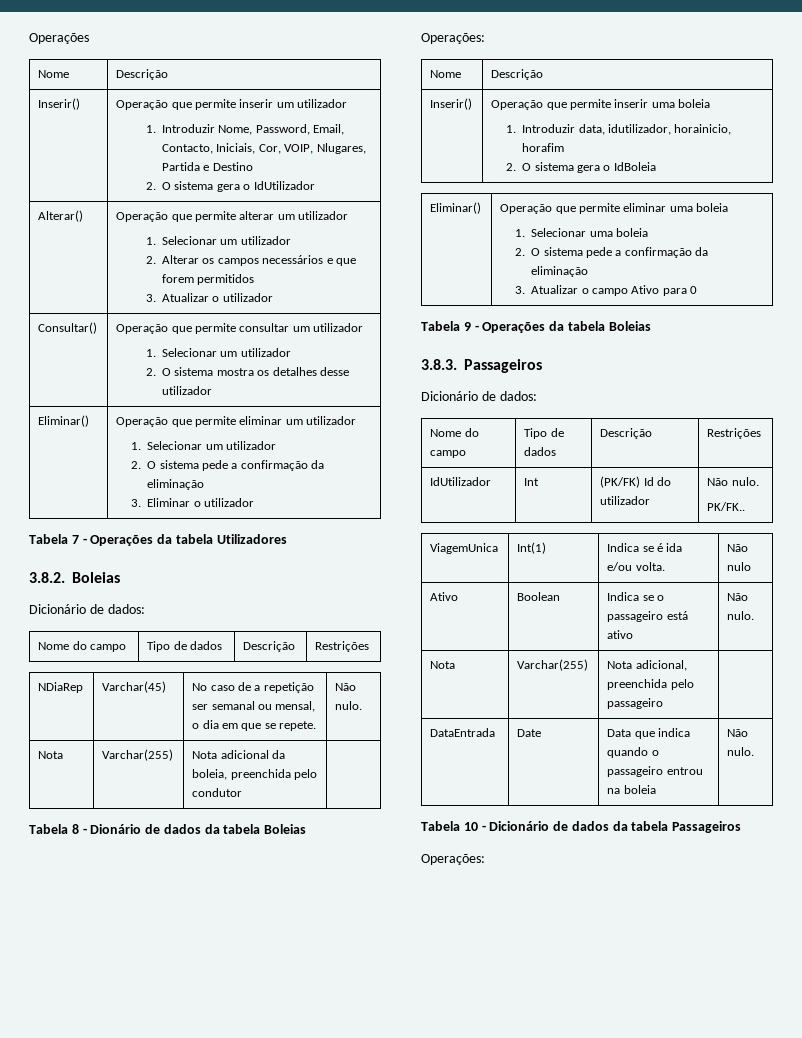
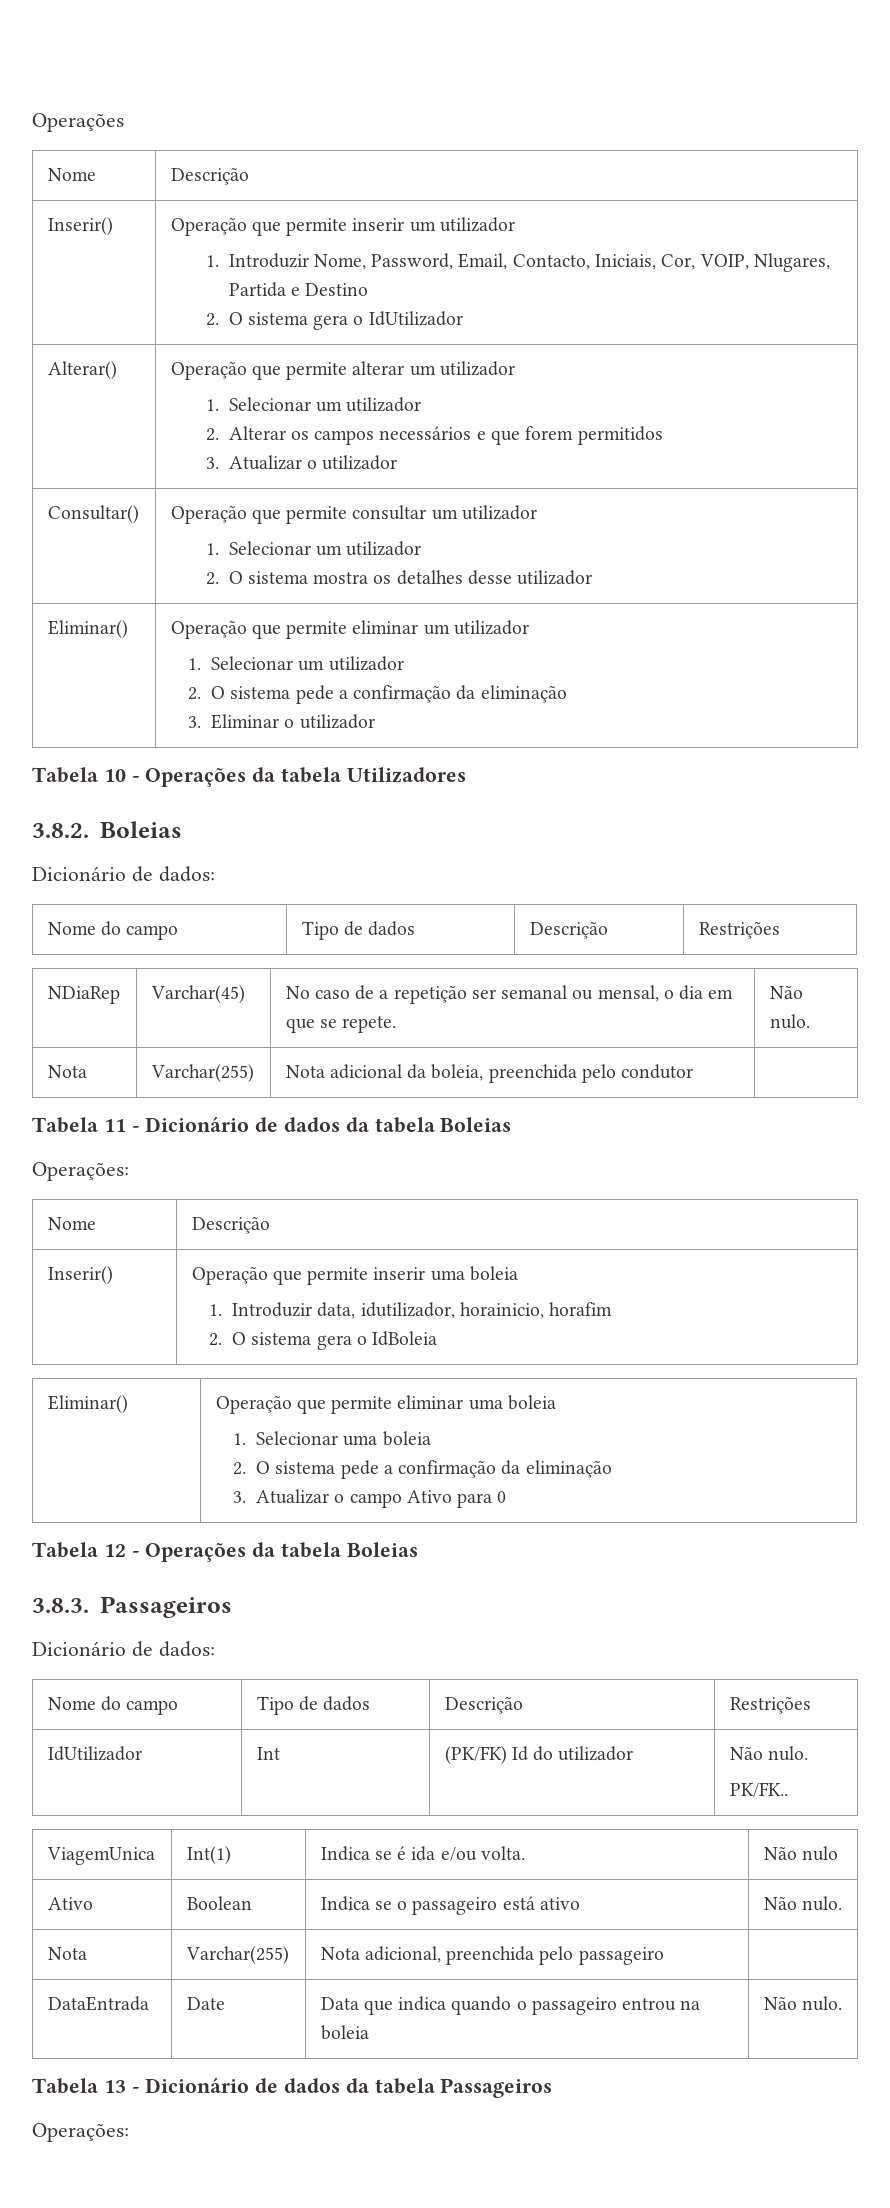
- Tabela 7 - Operações da tabela Utilizadores
+ Tabela 10 - Operações da tabela Utilizadores
- Tabela 8 - Dionário de dados da tabela Boleias
+ Tabela 11 - Dicionário de dados da tabela Boleias
- Tabela 9 - Operações da tabela Boleias
+ Tabela 12 - Operações da tabela Boleias
- Tabela 10 - Dicionário de dados da tabela Passageiros
+ Tabela 13 - Dicionário de dados da tabela Passageiros

